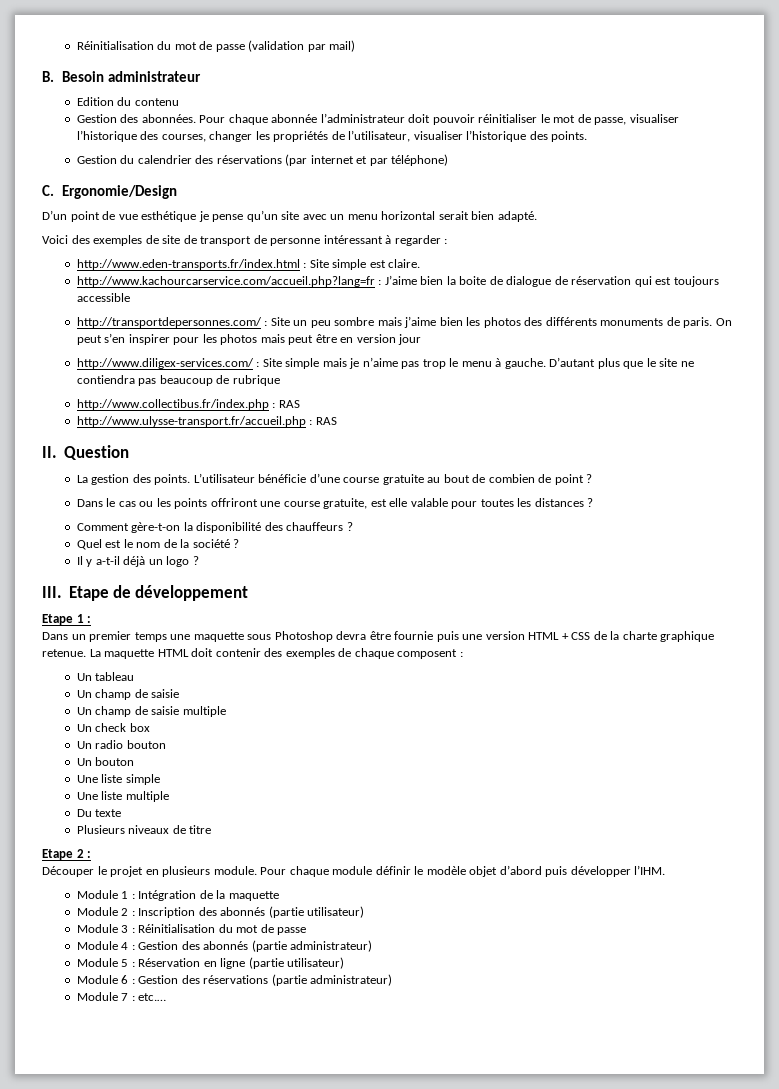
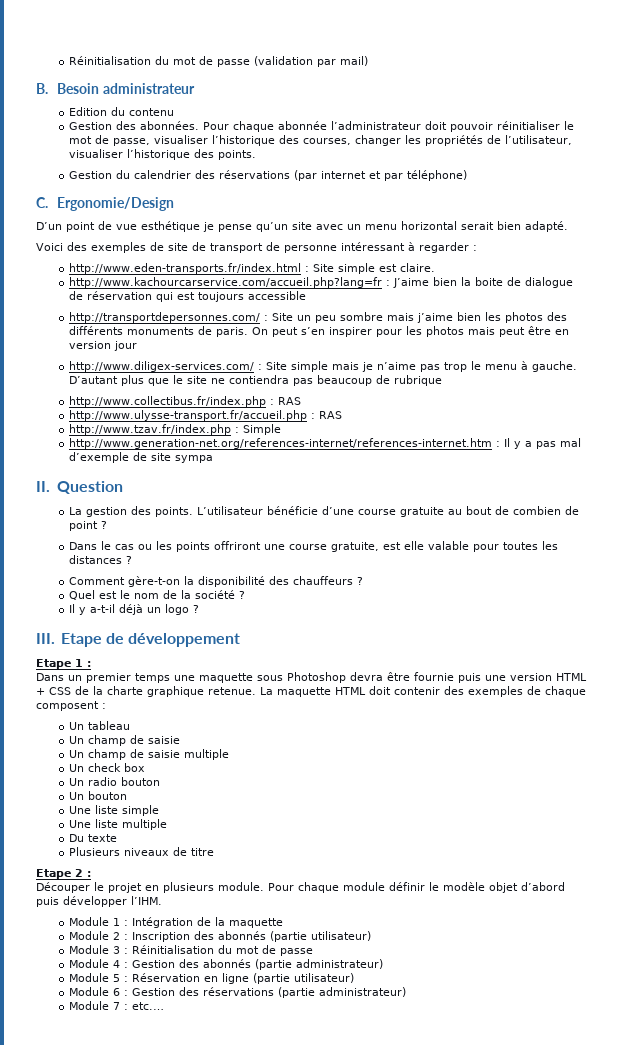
+ http://www.tzav.fr/index.php : Simple
+ http://www.generation-net.org/references-internet/references-internet.htm : Il y a pas mal d’exemple de site sympa

